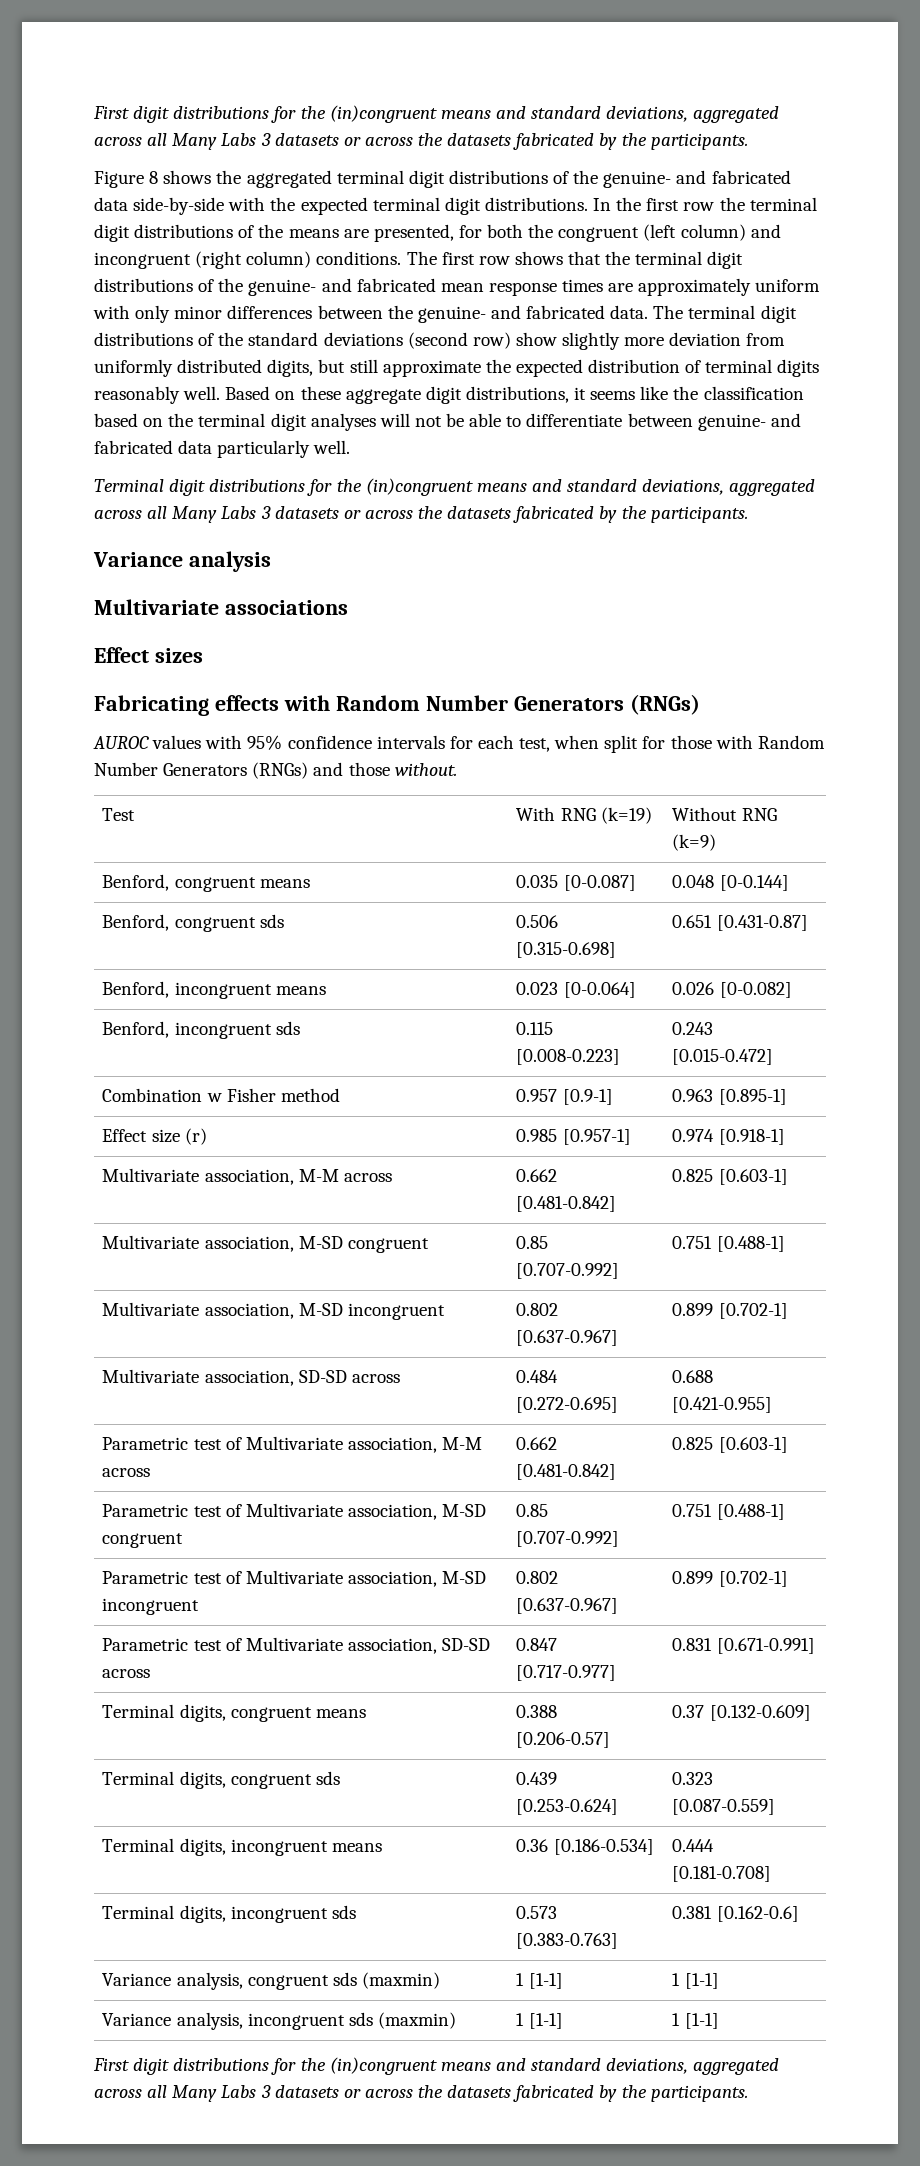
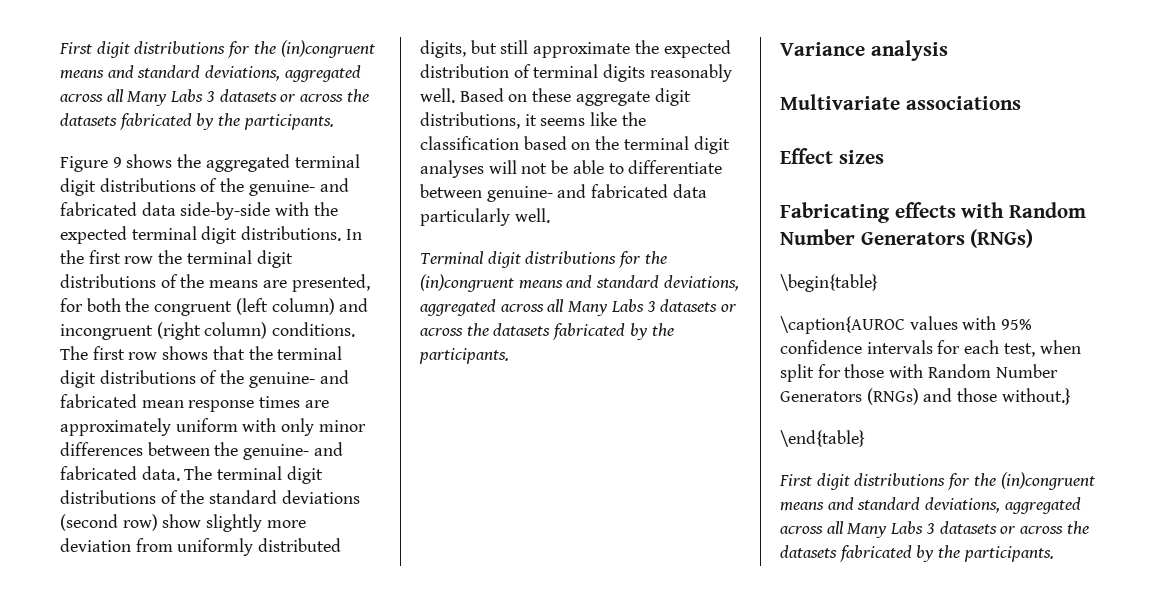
- Figure 8 shows the aggregated terminal digit distributions of the genuine- and fabricated data side-by-side with the expected terminal digit distributions.
+ Figure 9 shows the aggregated terminal digit distributions of the genuine- and fabricated data side-by-side with the expected terminal digit distributions.
- AUROC values with 95% confidence intervals for each test, when split for those with Random Number Generators (RNGs) and those without.
- Test | With RNG (k=19) | Without RNG (k=9)
- Benford, congruent means | 0.035 [0-0.087] | 0.048 [0-0.144]
- Benford, congruent sds | 0.506 [0.315-0.698] | 0.651 [0.431-0.87]
- Benford, incongruent means | 0.023 [0-0.064] | 0.026 [0-0.082]
- Benford, incongruent sds | 0.115 [0.008-0.223] | 0.243 [0.015-0.472]
- Combination w Fisher method | 0.957 [0.9-1] | 0.963 [0.895-1]
- Effect size (r) | 0.985 [0.957-1] | 0.974 [0.918-1]
- Multivariate association, M-M across | 0.662 [0.481-0.842] | 0.825 [0.603-1]
- Multivariate association, M-SD congruent | 0.85 [0.707-0.992] | 0.751 [0.488-1]
- Multivariate association, M-SD incongruent | 0.802 [0.637-0.967] | 0.899 [0.702-1]
- Multivariate association, SD-SD across | 0.484 [0.272-0.695] | 0.688 [0.421-0.955]
- Parametric test of Multivariate association, M-M across | 0.662 [0.481-0.842] | 0.825 [0.603-1]
- Parametric test of Multivariate association, M-SD congruent | 0.85 [0.707-0.992] | 0.751 [0.488-1]
- Parametric test of Multivariate association, M-SD incongruent | 0.802 [0.637-0.967] | 0.899 [0.702-1]
- Parametric test of Multivariate association, SD-SD across | 0.847 [0.717-0.977] | 0.831 [0.671-0.991]
- Terminal digits, congruent means | 0.388 [0.206-0.57] | 0.37 [0.132-0.609]
- Terminal digits, congruent sds | 0.439 [0.253-0.624] | 0.323 [0.087-0.559]
- Terminal digits, incongruent means | 0.36 [0.186-0.534] | 0.444 [0.181-0.708]
- Terminal digits, incongruent sds | 0.573 [0.383-0.763] | 0.381 [0.162-0.6]
- Variance analysis, congruent sds (maxmin) | 1 [1-1] | 1 [1-1]
- Variance analysis, incongruent sds (maxmin) | 1 [1-1] | 1 [1-1]
+ \begin{table}
+ \caption{AUROC values with 95% confidence intervals for each test, when split for those with Random Number Generators (RNGs) and those without.}
+ \end{table}

